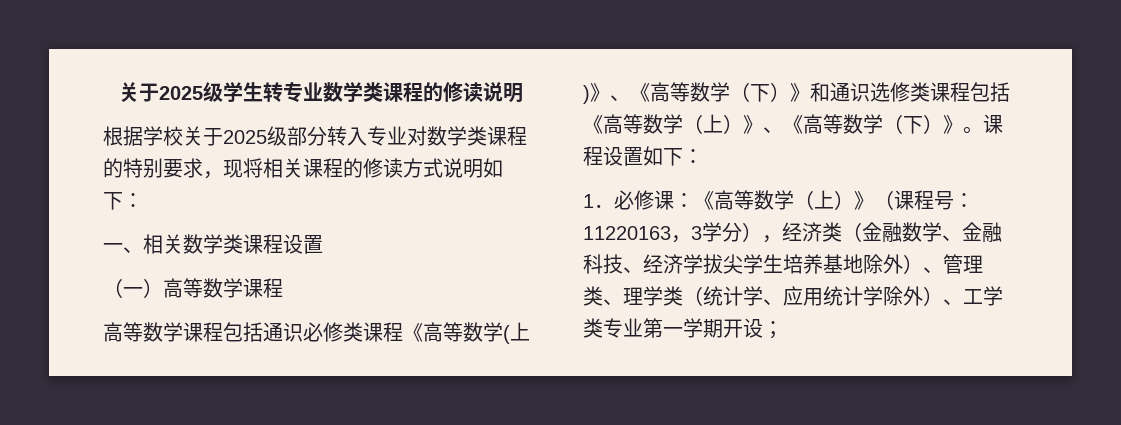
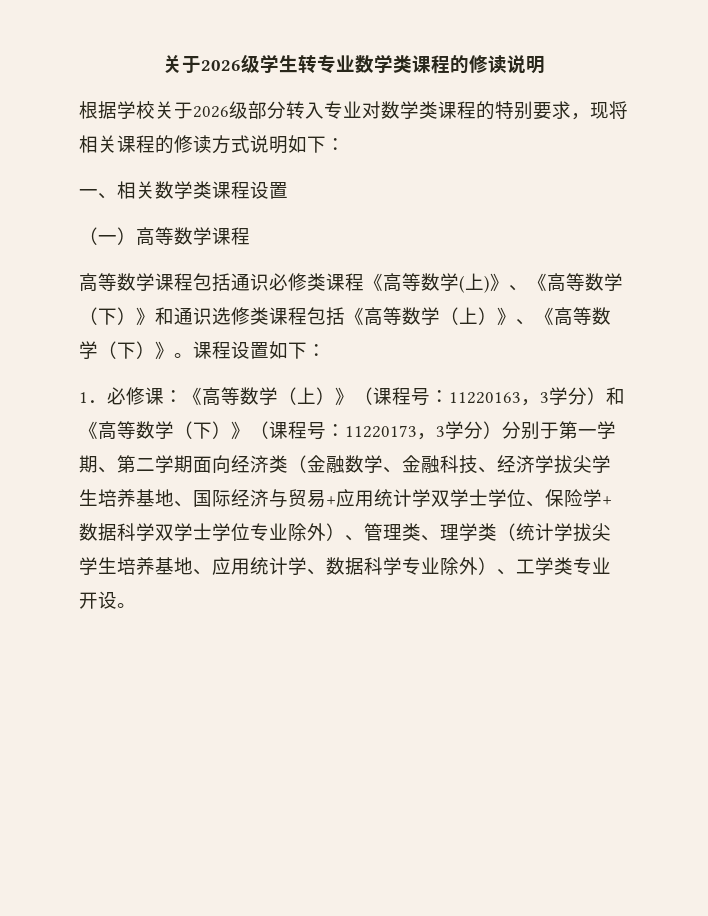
- 关于2025级学生转专业数学类课程的修读说明
+ 关于2026级学生转专业数学类课程的修读说明
- 根据学校关于2025级部分转入专业对数学类课程的特别要求，现将相关课程的修读方式说明如下：
+ 根据学校关于2026级部分转入专业对数学类课程的特别要求，现将相关课程的修读方式说明如下：
- 1．必修课：《高等数学（上）》（课程号：11220163，3学分），经济类（金融数学、金融科技、经济学拔尖学生培养基地除外）、管理类、理学类（统计学、应用统计学除外）、工学类专业第一学期开设；
+ 1．必修课：《高等数学（上）》（课程号：11220163，3学分）和《高等数学（下）》（课程号：11220173，3学分）分别于第一学期、第二学期面向经济类（金融数学、金融科技、经济学拔尖学生培养基地、国际经济与贸易+应用统计学双学士学位、保险学+数据科学双学士学位专业除外）、管理类、理学类（统计学拔尖学生培养基地、应用统计学、数据科学专业除外）、工学类专业开设。

